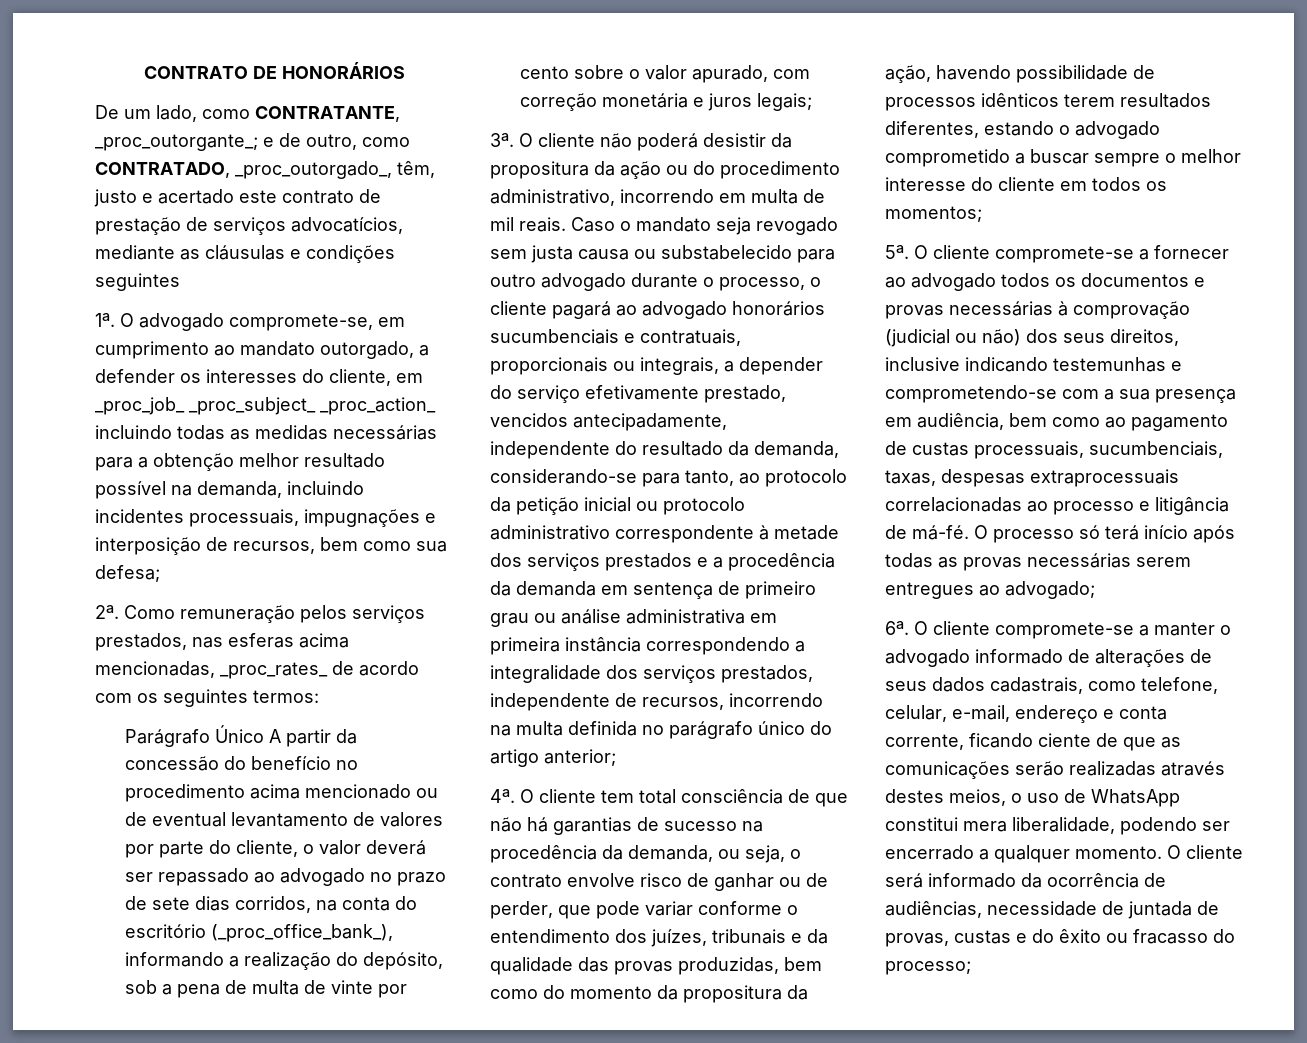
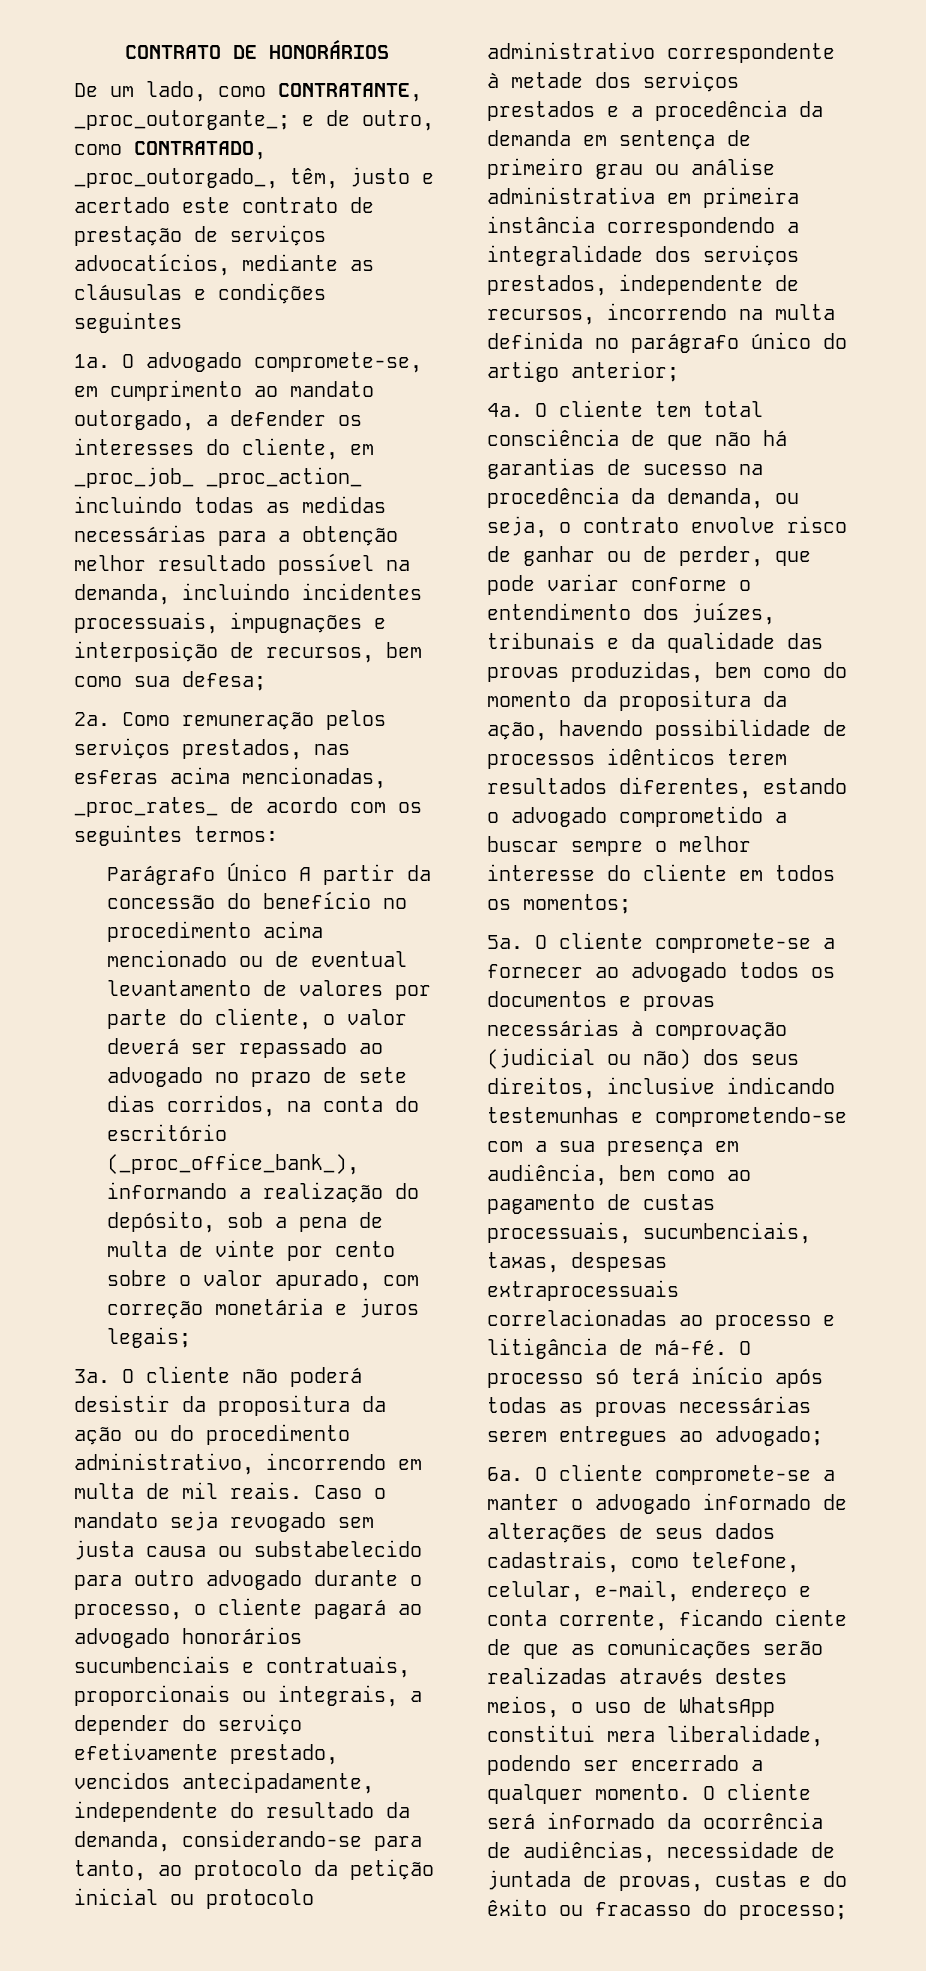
- O advogado compromete-se, em cumprimento ao mandato outorgado, a defender os interesses do cliente, em _proc_job_ _proc_subject_ _proc_action_ incluindo todas as medidas necessárias para a obtenção melhor resultado possível na demanda, incluindo incidentes processuais, impugnações e interposição de recursos, bem como sua defesa;
+ O advogado compromete-se, em cumprimento ao mandato outorgado, a defender os interesses do cliente, em _proc_job_ _proc_action_ incluindo todas as medidas necessárias para a obtenção melhor resultado possível na demanda, incluindo incidentes processuais, impugnações e interposição de recursos, bem como sua defesa;

